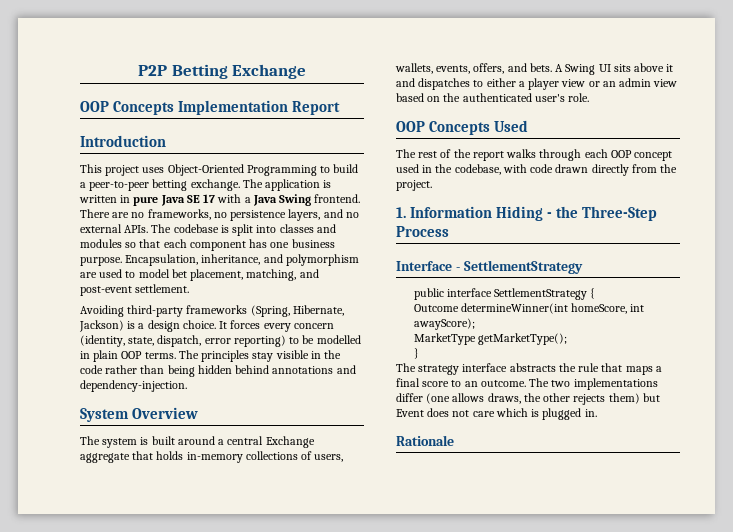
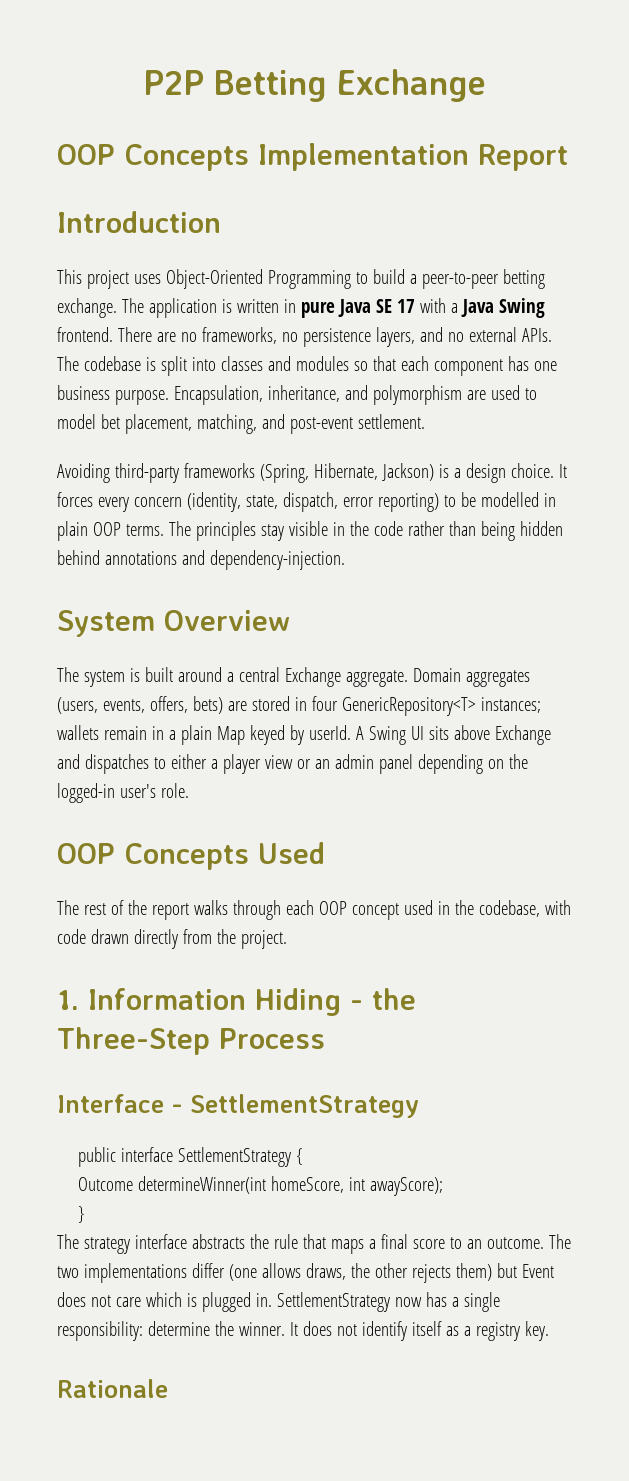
- The system is built around a central Exchange aggregate that holds in-memory collections of users, wallets, events, offers, and bets.
+ The system is built around a central Exchange aggregate. Domain aggregates (users, events, offers, bets) are stored in four GenericRepository<T> instances; wallets remain in a plain Map keyed by userId.
- A Swing UI sits above it and dispatches to either a player view or an admin view based on the authenticated user's role.
+ A Swing UI sits above Exchange and dispatches to either a player view or an admin panel depending on the logged-in user's role.
- MarketType getMarketType();
+ SettlementStrategy now has a single responsibility: determine the winner. It does not identify itself as a registry key.

